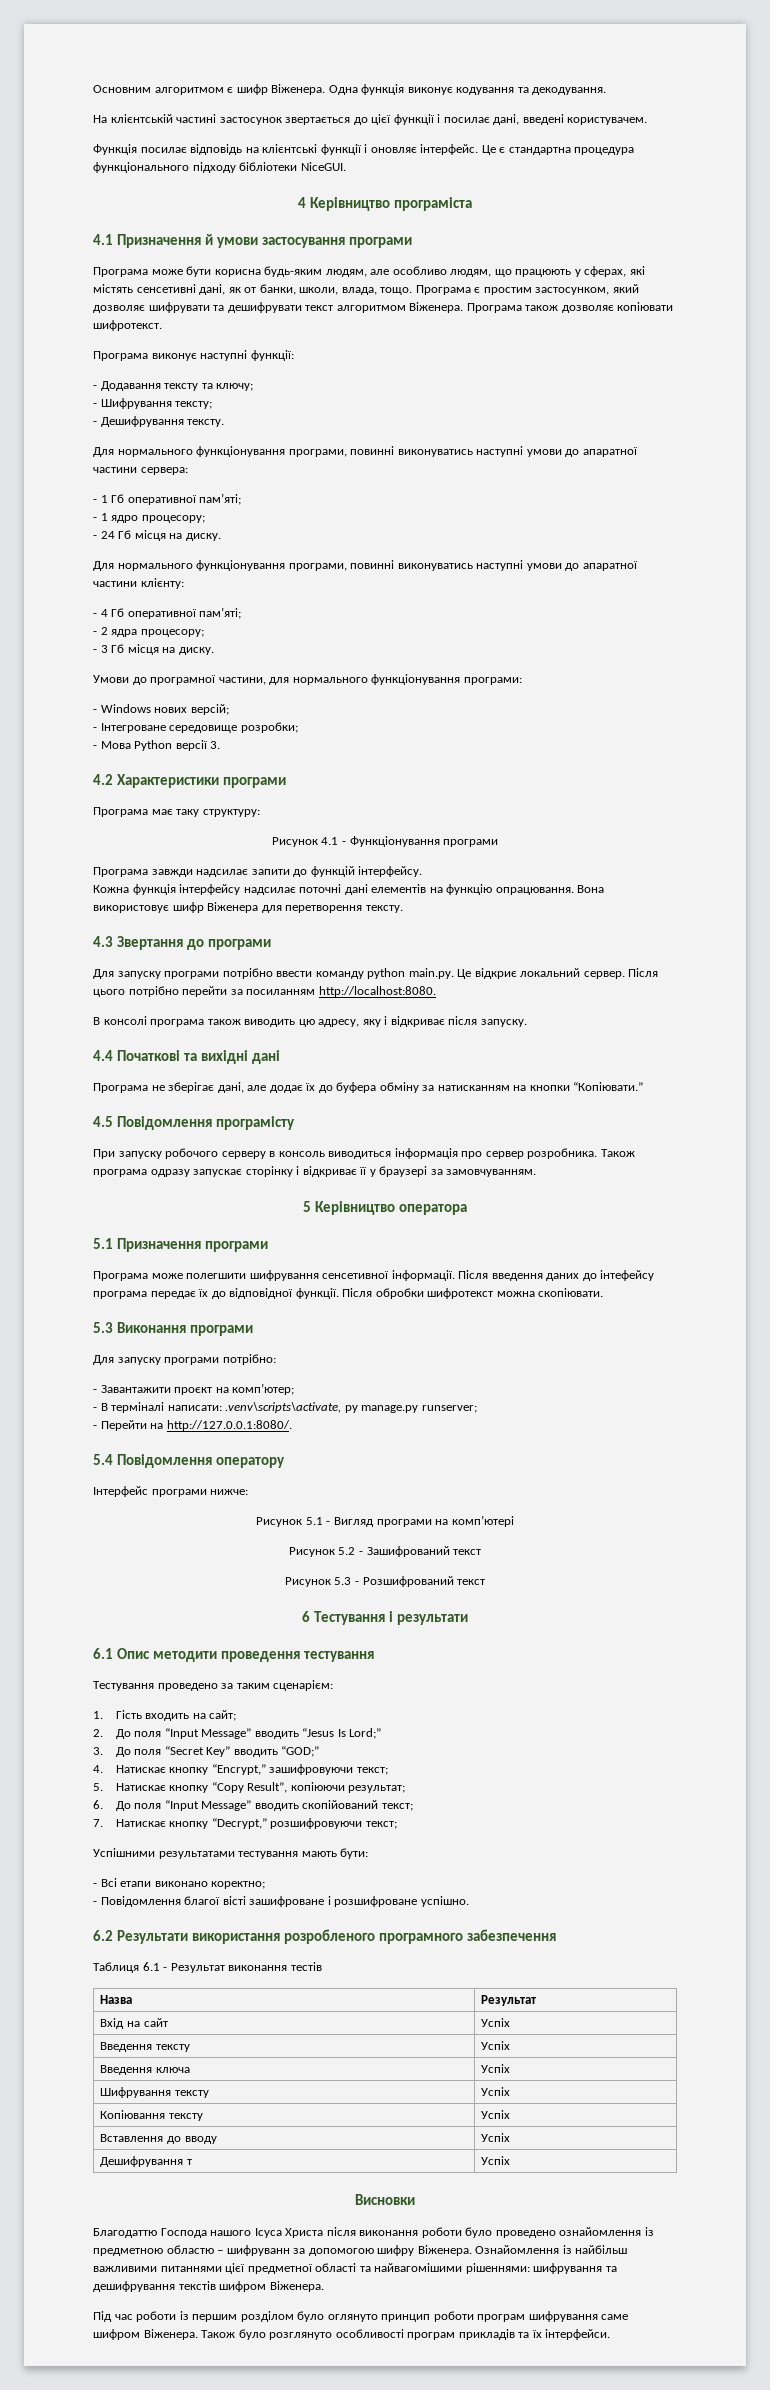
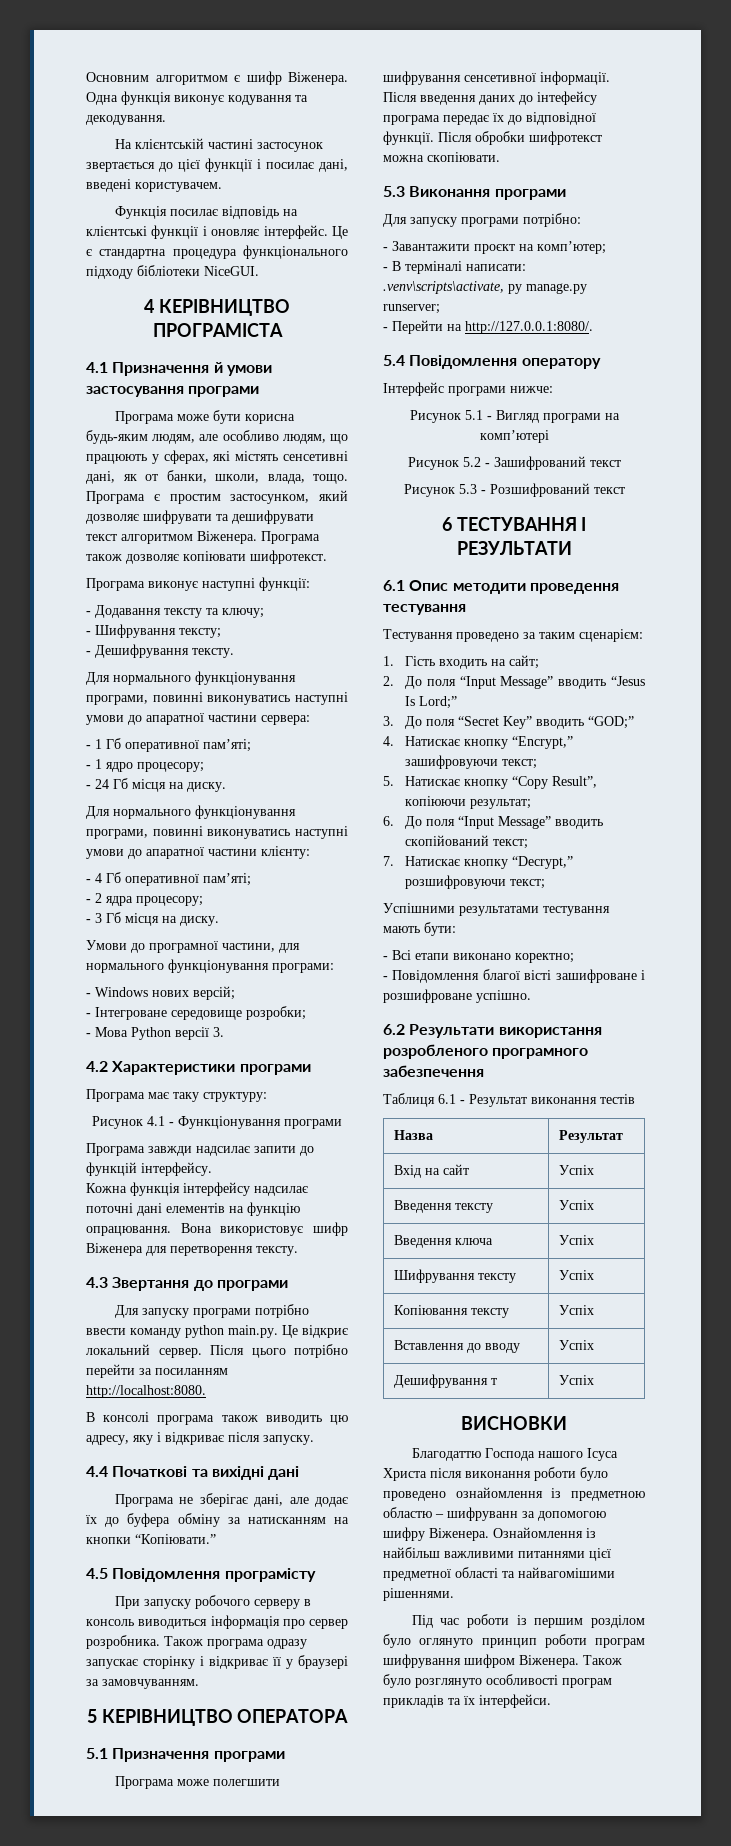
- 4 Керівництво програміста
+ 4 КЕРІВНИЦТВО ПРОГРАМІСТА
- 5 Керівництво оператора
+ 5 КЕРІВНИЦТВО ОПЕРАТОРА
- 6 Тестування і результати
+ 6 ТЕСТУВАННЯ І РЕЗУЛЬТАТИ
- Висновки
+ ВИСНОВКИ
- Ознайомлення із найбільш важливими питаннями цієї предметної області та найвагомішими рішеннями: шифрування та дешифрування текстів шифром Віженера.
+ Ознайомлення із найбільш важливими питаннями цієї предметної області та найвагомішими рішеннями.
- Під час роботи із першим розділом було оглянуто принцип роботи програм шифрування саме шифром Віженера.
+ Під час роботи із першим розділом було оглянуто принцип роботи програм шифрування шифром Віженера.

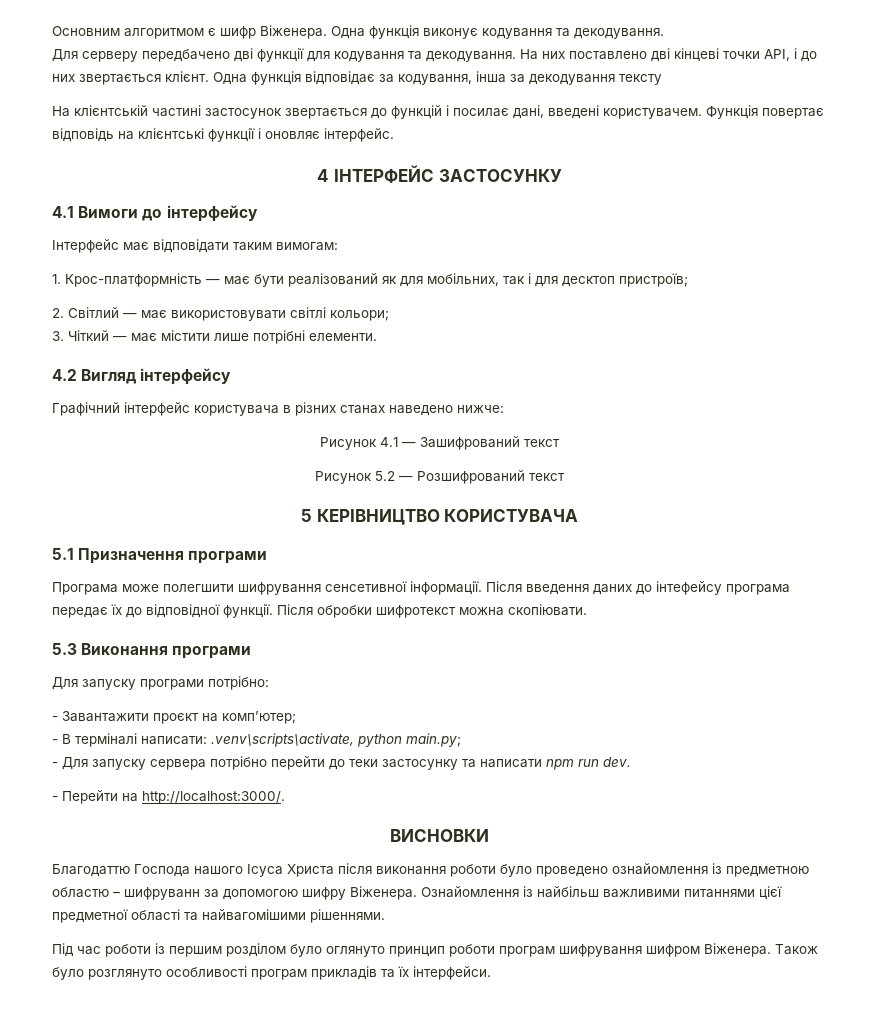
+ Для серверу передбачено дві функції для кодування та декодування. На них поставлено дві кінцеві точки API, і до них звертається клієнт. Одна функція відповідає за кодування, інша за декодування тексту
- На клієнтській частині застосунок звертається до цієї функції і посилає дані, введені користувачем.
- Функція посилає відповідь на клієнтські функції і оновляє інтерфейс. Це є стандартна процедура функціонального підходу бібліотеки NiceGUI.
- 4 КЕРІВНИЦТВО ПРОГРАМІСТА
- 4.1 Призначення й умови застосування програми
- Програма може бути корисна будь-яким людям, але особливо людям, що працюють у сферах, які містять сенсетивні дані, як от банки, школи, влада, тощо. Програма є простим застосунком, який дозволяє шифрувати та дешифрувати текст алгоритмом Віженера. Програма також дозволяє копіювати шифротекст.
- Програма виконує наступні функції:
- - Додавання тексту та ключу;
- - Шифрування тексту;
- - Дешифрування тексту.
- Для нормального функціонування програми, повинні виконуватись наступні умови до апаратної частини сервера:
- - 1 Гб оперативної пам’яті;
- - 1 ядро процесору;
- - 24 Гб місця на диску.
- Для нормального функціонування програми, повинні виконуватись наступні умови до апаратної частини клієнту:
- - 4 Гб оперативної пам’яті;
- - 2 ядра процесору;
- - 3 Гб місця на диску.
- Умови до програмної частини, для нормального функціонування програми:
- - Windows нових версій;
- - Інтегроване середовище розробки;
- - Мова Python версії 3.
- 4.2 Характеристики програми
- Програма має таку структуру:
- Рисунок 4.1 - Функціонування програми
- Програма завжди надсилає запити до функцій інтерфейсу.
- Кожна функція інтерфейсу надсилає поточні дані елементів на функцію опрацювання. Вона використовує шифр Віженера для перетворення тексту.
- 4.3 Звертання до програми
- Для запуску програми потрібно ввести команду python main.py. Це відкриє локальний сервер. Після цього потрібно перейти за посиланням http://localhost:8080.
- В консолі програма також виводить цю адресу, яку і відкриває після запуску.
- 4.4 Початкові та вихідні дані
- Програма не зберігає дані, але додає їх до буфера обміну за натисканням на кнопки “Копіювати.”
- 4.5 Повідомлення програмісту
- При запуску робочого серверу в консоль виводиться інформація про сервер розробника. Також програма одразу запускає сторінку і відкриває її у браузері за замовчуванням.
+ На клієнтській частині застосунок звертається до функцій і посилає дані, введені користувачем. Функція повертає відповідь на клієнтські функції і оновляє інтерфейс.
+ 4 ІНТЕРФЕЙС ЗАСТОСУНКУ
+ 4.1 Вимоги до інтерфейсу
+ Інтерфейс має відповідати таким вимогам:
+ 1. Крос-платформність — має бути реалізований як для мобільних, так і для десктоп пристроїв;
+ 2. Світлий — має використовувати світлі кольори;
+ 3. Чіткий — має містити лише потрібні елементи.
+ 4.2 Вигляд інтерфейсу
+ Графічний інтерфейс користувача в різних станах наведено нижче:
+ Рисунок 4.1 — Зашифрований текст
+ Рисунок 5.2 — Розшифрований текст
- 5 КЕРІВНИЦТВО ОПЕРАТОРА
+ 5 КЕРІВНИЦТВО КОРИСТУВАЧА
- - В терміналі написати: .venv\scripts\activate, py manage.py runserver;
- - Перейти на http://127.0.0.1:8080/.
- 5.4 Повідомлення оператору
- Інтерфейс програми нижче:
- Рисунок 5.1 - Вигляд програми на комп’ютері
- Рисунок 5.2 - Зашифрований текст
- Рисунок 5.3 - Розшифрований текст
- 6 ТЕСТУВАННЯ І РЕЗУЛЬТАТИ
- 6.1 Опис методити проведення тестування
- Тестування проведено за таким сценарієм:
- 1. Гість входить на сайт;
- 2. До поля “Input Message” вводить “Jesus Is Lord;”
- 3. До поля “Secret Key” вводить “GOD;”
- 4. Натискає кнопку “Encrypt,” зашифровуючи текст;
- 5. Натискає кнопку “Copy Result”, копіюючи результат;
- 6. До поля “Input Message” вводить скопійований текст;
- 7. Натискає кнопку “Decrypt,” розшифровуючи текст;
- Успішними результатами тестування мають бути:
- - Всі етапи виконано коректно;
- - Повідомлення благої вісті зашифроване і розшифроване успішно.
- 6.2 Результати використання розробленого програмного забезпечення
- Таблиця 6.1 - Результат виконання тестів
- Назва | Результат
- Вхід на сайт | Успіх
- Введення тексту | Успіх
- Введення ключа | Успіх
- Шифрування тексту | Успіх
- Копіювання тексту | Успіх
- Вставлення до вводу | Успіх
- Дешифрування т | Успіх
+ - В терміналі написати: .venv\scripts\activate, python main.py;
+ - Для запуску сервера потрібно перейти до теки застосунку та написати npm run dev.
+ - Перейти на http://localhost:3000/.

